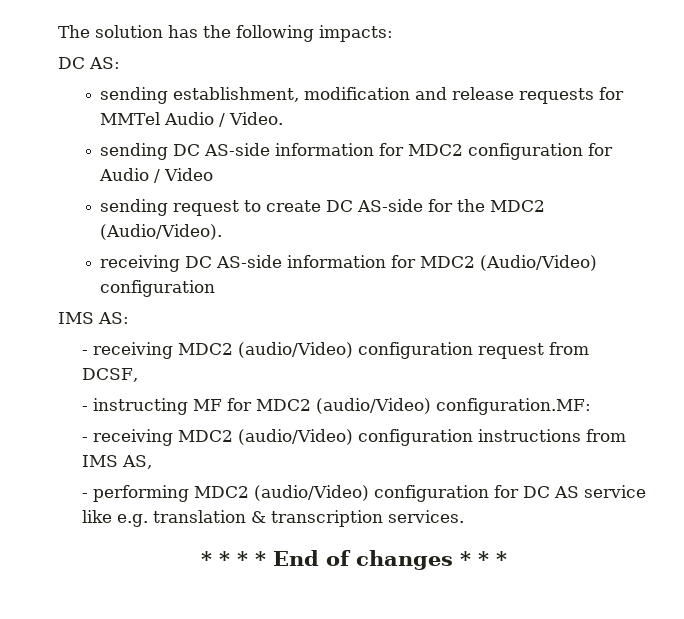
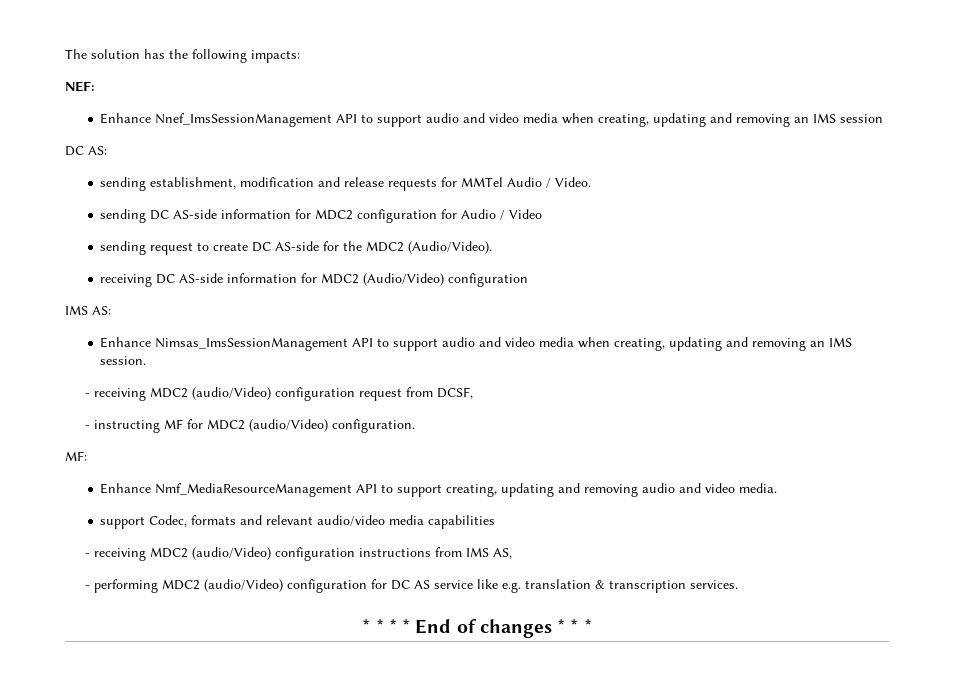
+ NEF:
+ Enhance Nnef_ImsSessionManagement API to support audio and video media when creating, updating and removing an IMS session
+ Enhance Nimsas_ImsSessionManagement API to support audio and video media when creating, updating and removing an IMS session.
- - instructing MF for MDC2 (audio/Video) configuration.MF:
+ - instructing MF for MDC2 (audio/Video) configuration.
+ MF:
+ Enhance Nmf_MediaResourceManagement API to support creating, updating and removing audio and video media.
+ support Codec, formats and relevant audio/video media capabilities

